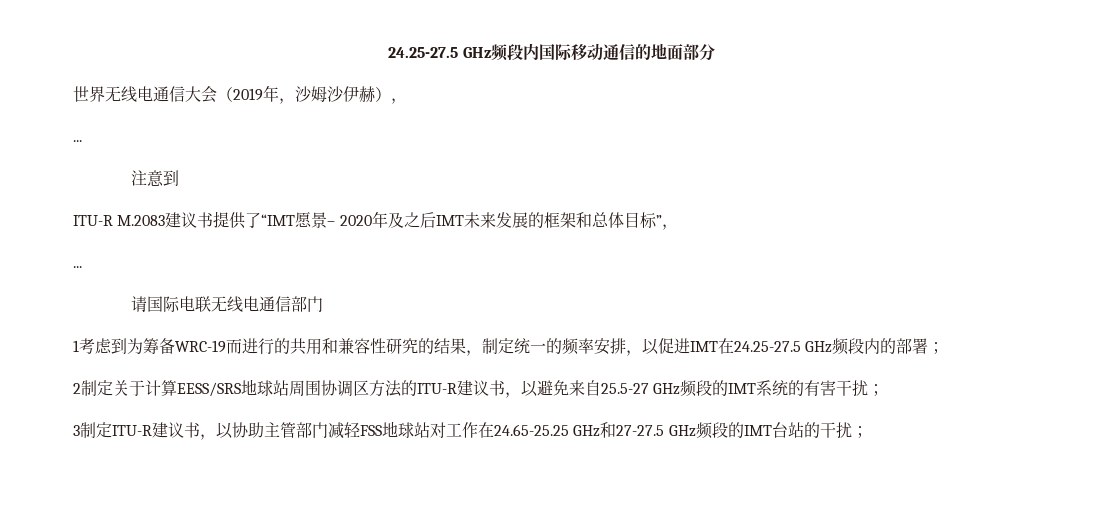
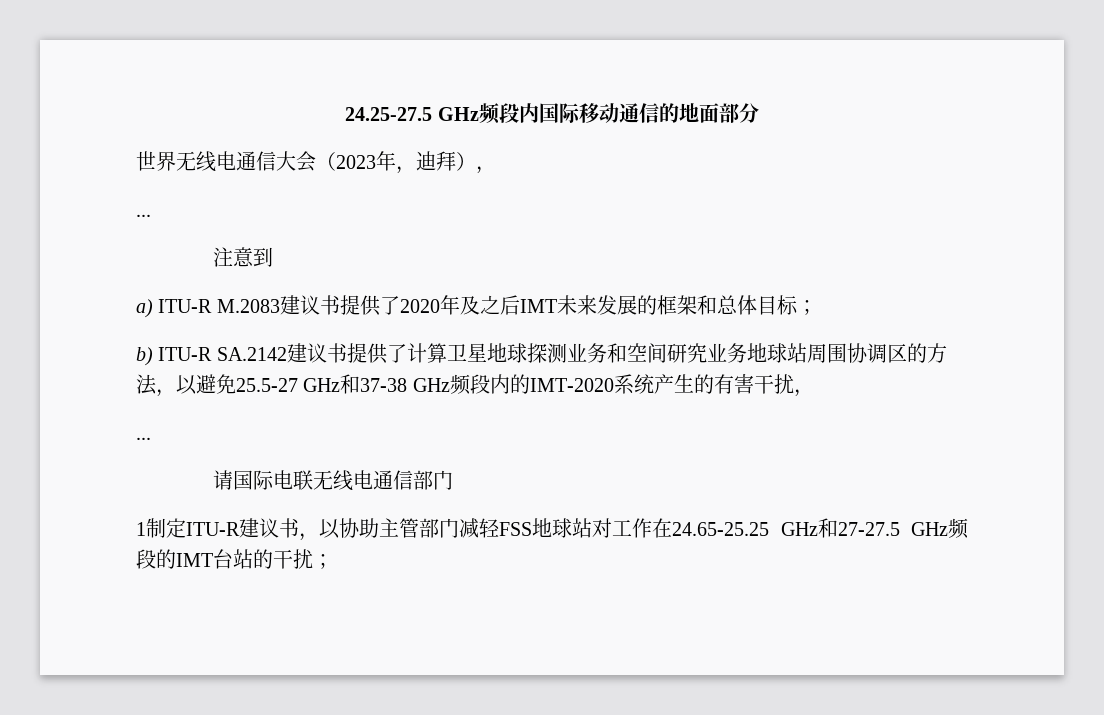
- 世界无线电通信大会（2019年，沙姆沙伊赫），
+ 世界无线电通信大会（2023年，迪拜），
- ITU-R M.2083建议书提供了“IMT愿景– 2020年及之后IMT未来发展的框架和总体目标”，
+ a) ITU-R M.2083建议书提供了2020年及之后IMT未来发展的框架和总体目标；
+ b) ITU-R SA.2142建议书提供了计算卫星地球探测业务和空间研究业务地球站周围协调区的方法，以避免25.5-27 GHz和37-38 GHz频段内的IMT-2020系统产生的有害干扰，
- 1考虑到为筹备WRC-19而进行的共用和兼容性研究的结果，制定统一的频率安排，以促进IMT在24.25-27.5 GHz频段内的部署；
- 2制定关于计算EESS/SRS地球站周围协调区方法的ITU-R建议书，以避免来自25.5-27 GHz频段的IMT系统的有害干扰；
- 3制定ITU-R建议书，以协助主管部门减轻FSS地球站对工作在24.65-25.25 GHz和27-27.5 GHz频段的IMT台站的干扰；
+ 1制定ITU-R建议书，以协助主管部门减轻FSS地球站对工作在24.65-25.25 GHz和27-27.5 GHz频段的IMT台站的干扰；

